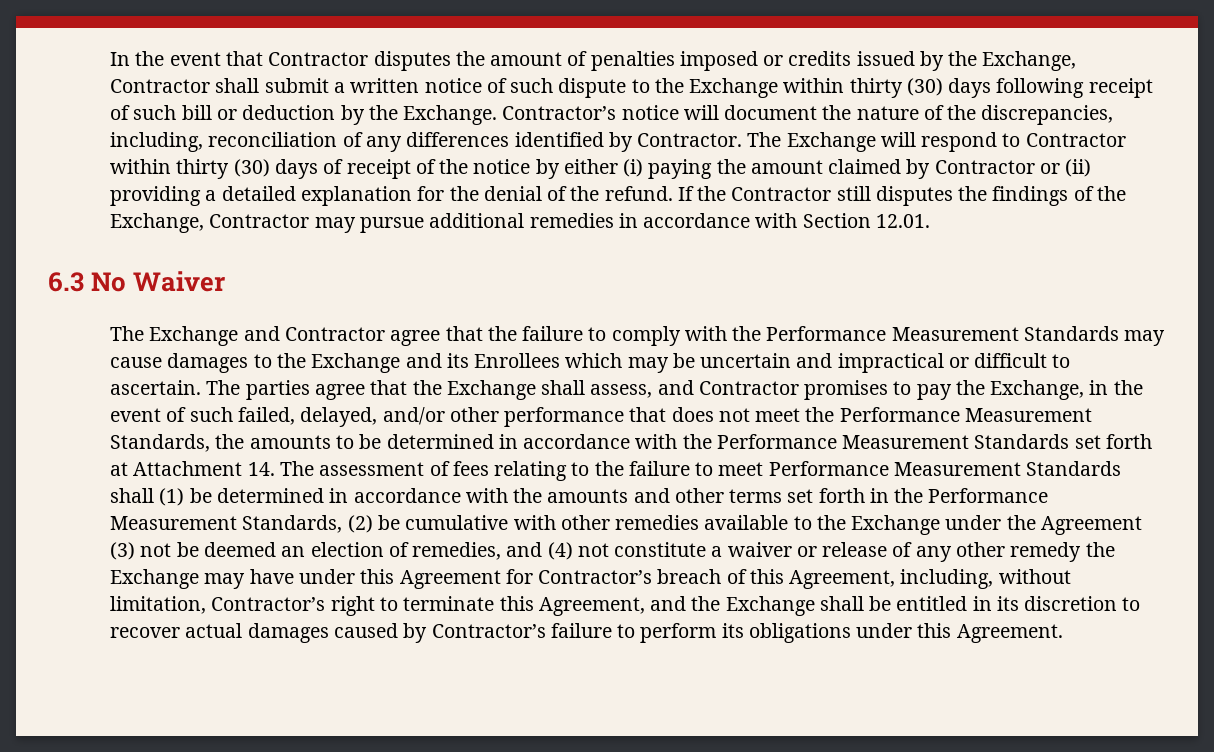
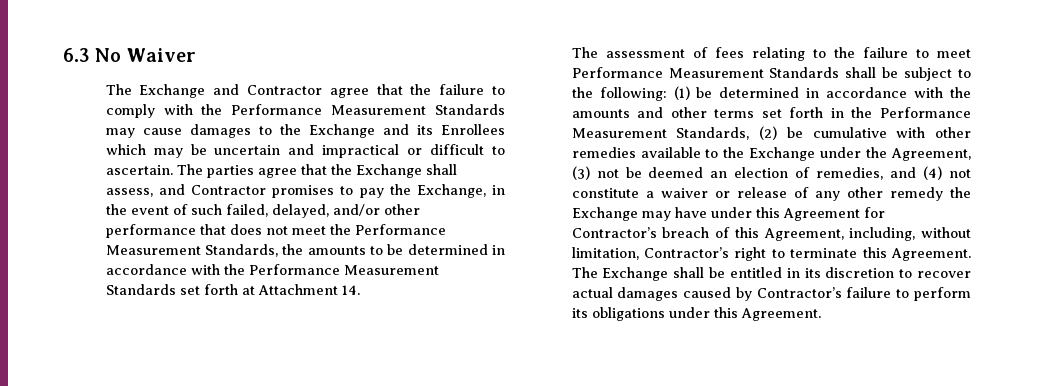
- In the event that Contractor disputes the amount of penalties imposed or credits issued by the Exchange, Contractor shall submit a written notice of such dispute to the Exchange within thirty (30) days following receipt of such bill or deduction by the Exchange. Contractor’s notice will document the nature of the discrepancies, including, reconciliation of any differences identified by Contractor. The Exchange will respond to Contractor within thirty (30) days of receipt of the notice by either (i) paying the amount claimed by Contractor or (ii) providing a detailed explanation for the denial of the refund. If the Contractor still disputes the findings of the Exchange, Contractor may pursue additional remedies in accordance with Section 12.01.
- The parties agree that the Exchange shall assess, and Contractor promises to pay the Exchange, in the event of such failed, delayed, and/or other performance that does not meet the Performance Measurement Standards, the amounts to be determined in accordance with the Performance Measurement Standards set forth at Attachment 14. The assessment of fees relating to the failure to meet Performance Measurement Standards shall (1) be determined in accordance with the amounts and other terms set forth in the Performance Measurement Standards, (2) be cumulative with other remedies available to the Exchange under the Agreement (3) not be deemed an election of remedies, and (4) not constitute a waiver or release of any other remedy the Exchange may have under this Agreement for Contractor’s breach of this Agreement, including, without limitation, Contractor’s right to terminate this Agreement, and the Exchange shall be entitled in its discretion to recover actual damages caused by Contractor’s failure to perform its obligations under this Agreement.
+ The parties agree that the Exchange shall assess, and Contractor promises to pay the Exchange, in the event of such failed, delayed, and/or other performance that does not meet the Performance Measurement Standards, the amounts to be determined in accordance with the Performance Measurement Standards set forth at Attachment 14.
+ The assessment of fees relating to the failure to meet Performance Measurement Standards shall be subject to the following: (1) be determined in accordance with the amounts and other terms set forth in the Performance Measurement Standards, (2) be cumulative with other remedies available to the Exchange under the Agreement, (3) not be deemed an election of remedies, and (4) not constitute a waiver or release of any other remedy the Exchange may have under this Agreement for Contractor’s breach of this Agreement, including, without limitation, Contractor’s right to terminate this Agreement. The Exchange shall be entitled in its discretion to recover actual damages caused by Contractor’s failure to perform its obligations under this Agreement.

